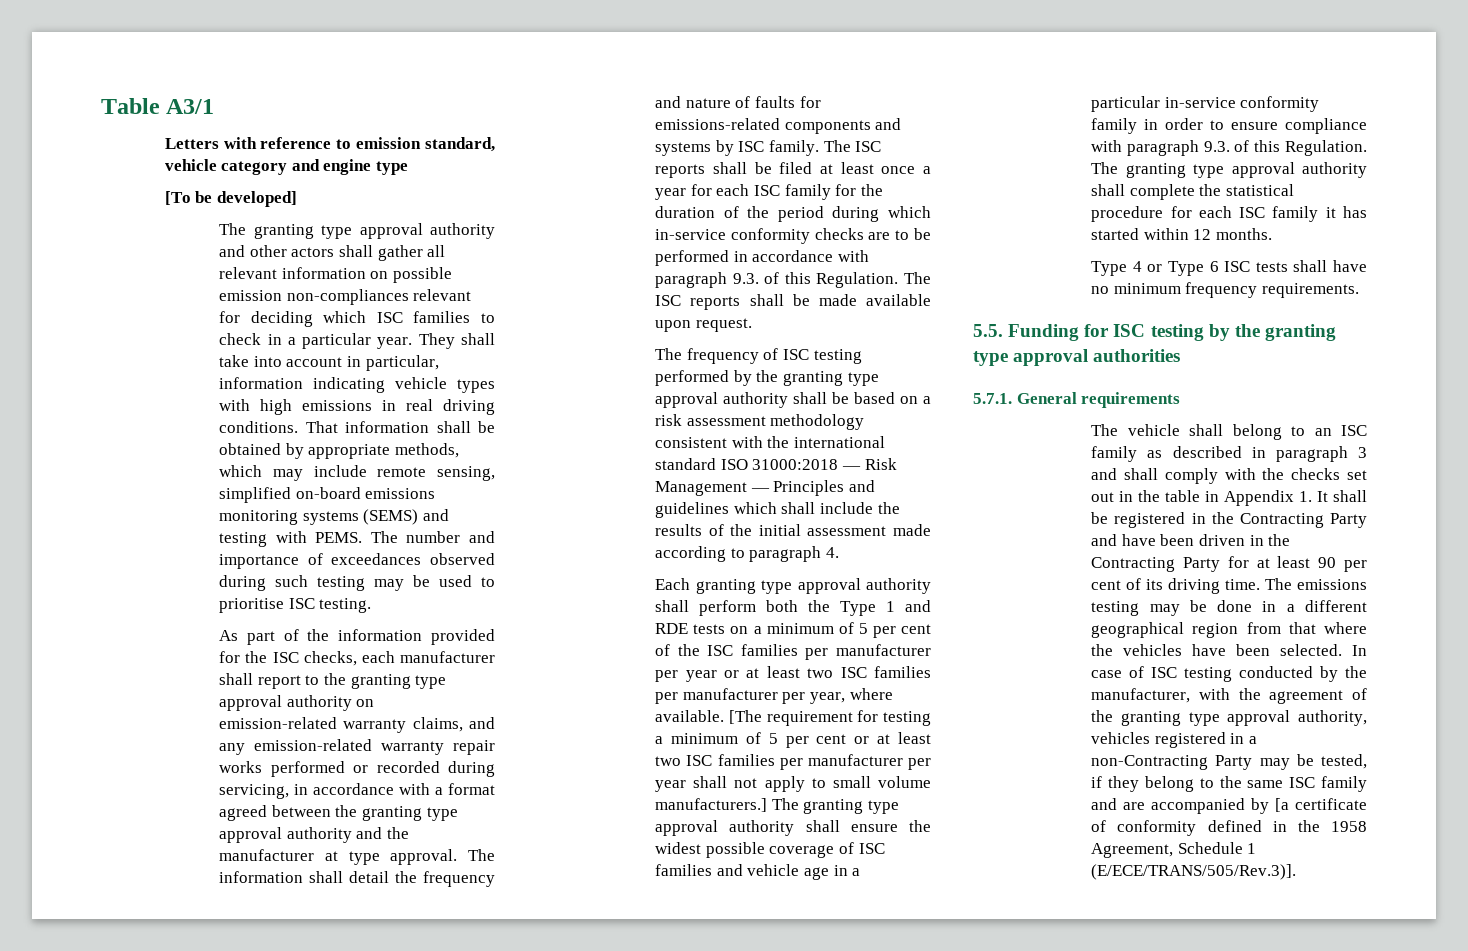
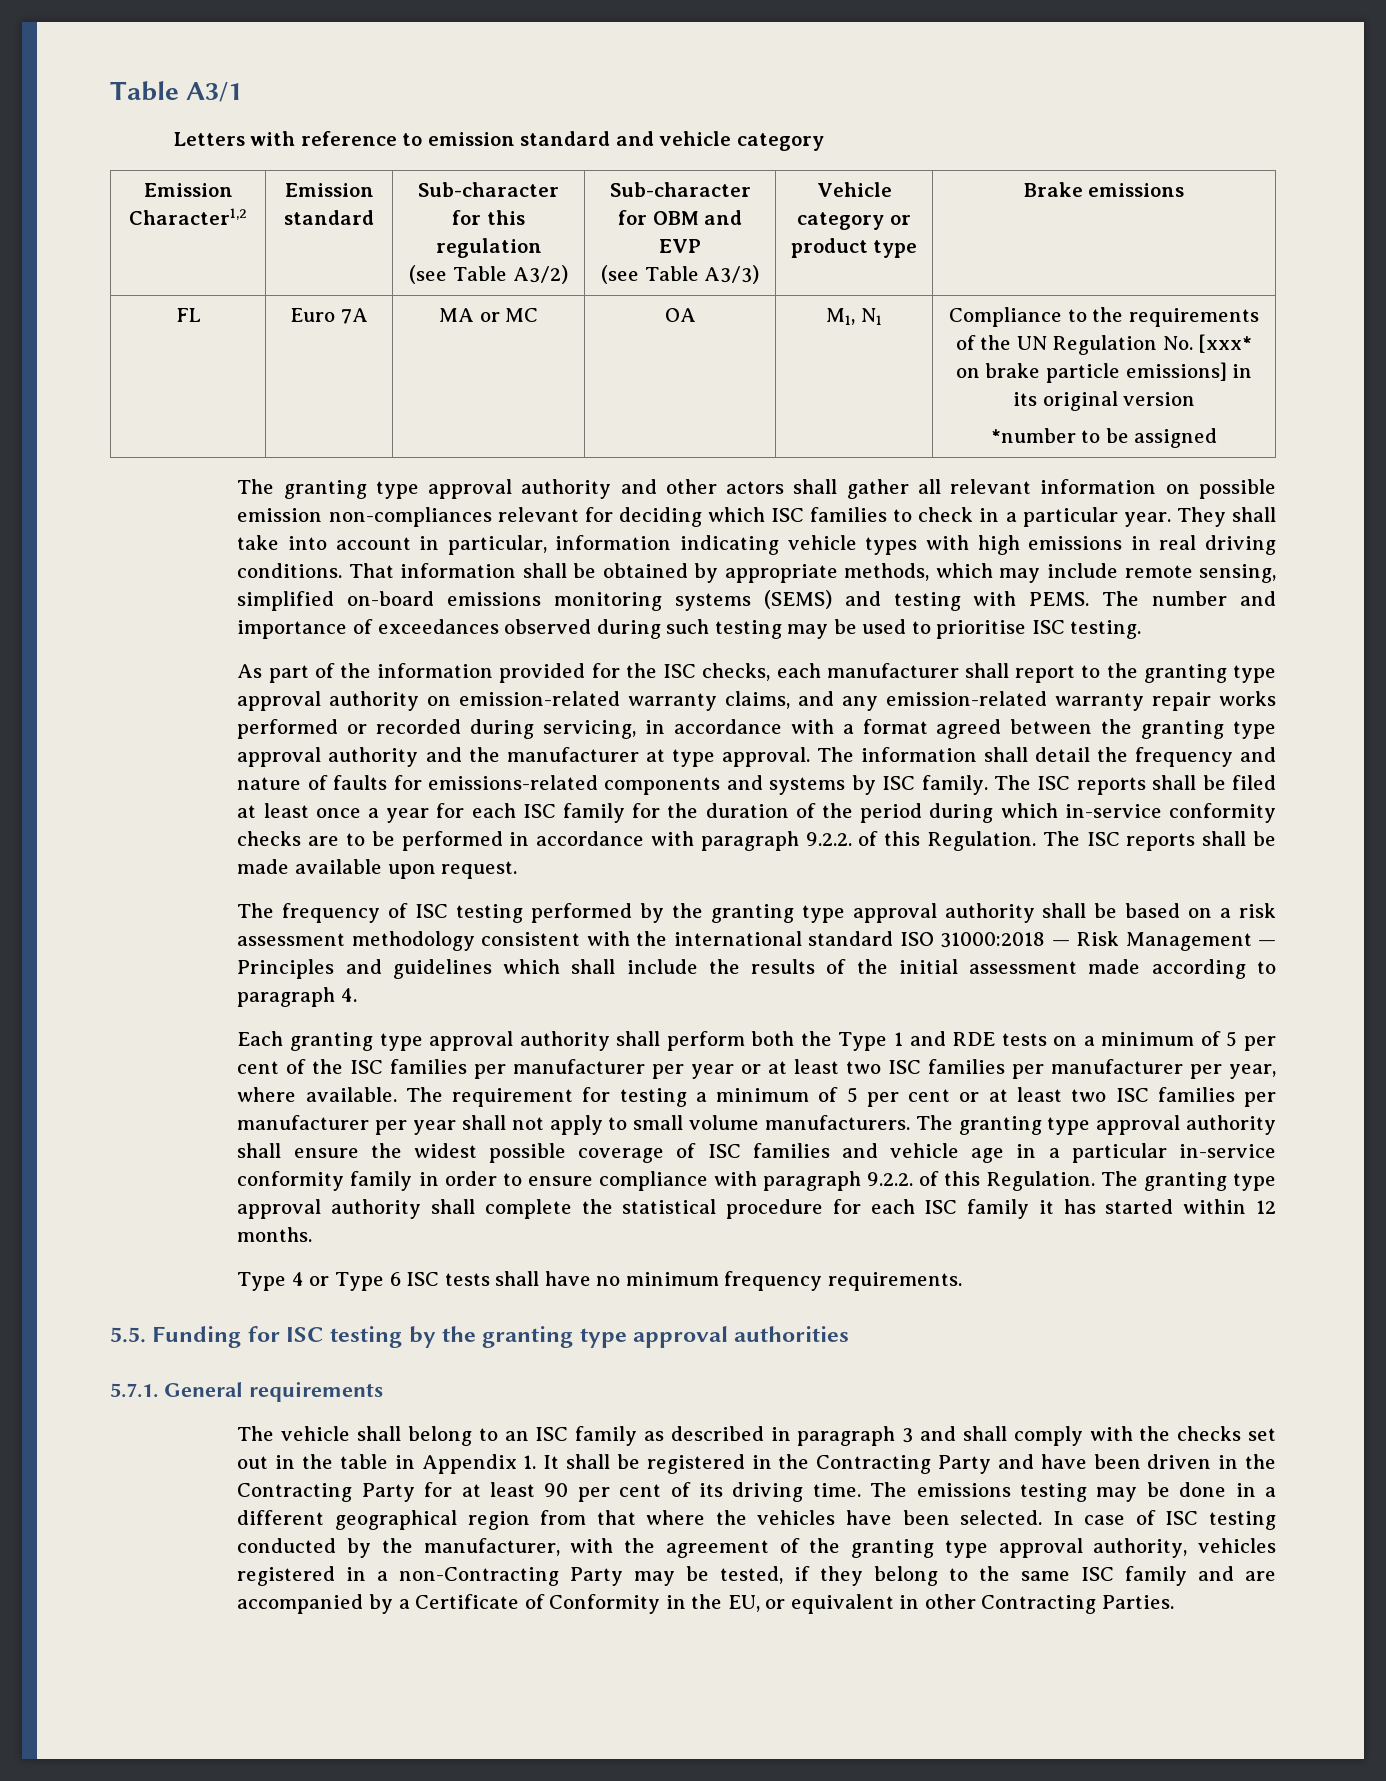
- Letters with reference to emission standard, vehicle category and engine type
- [To be developed]
+ Letters with reference to emission standard and vehicle category
+ Emission Character1,2 | Emission standard | Sub-character for this regulation
+ (see Table A3/2) | Sub-character for OBM and EVP
+ (see Table A3/3) | Vehicle category or product type | Brake emissions
+ FL | Euro 7A | MA or MC | OA | M1, N1 | Compliance to the requirements of the UN Regulation No. [xxx* on brake particle emissions] in its original version
+ *number to be assigned
- The ISC reports shall be filed at least once a year for each ISC family for the duration of the period during which in-service conformity checks are to be performed in accordance with paragraph 9.3. of this Regulation.
+ The ISC reports shall be filed at least once a year for each ISC family for the duration of the period during which in-service conformity checks are to be performed in accordance with paragraph 9.2.2. of this Regulation.
- [The requirement for testing a minimum of 5 per cent or at least two ISC families per manufacturer per year shall not apply to small volume manufacturers.]
+ The requirement for testing a minimum of 5 per cent or at least two ISC families per manufacturer per year shall not apply to small volume manufacturers.
- The granting type approval authority shall ensure the widest possible coverage of ISC families and vehicle age in a particular in-service conformity family in order to ensure compliance with paragraph 9.3. of this Regulation.
+ The granting type approval authority shall ensure the widest possible coverage of ISC families and vehicle age in a particular in-service conformity family in order to ensure compliance with paragraph 9.2.2. of this Regulation.
- In case of ISC testing conducted by the manufacturer, with the agreement of the granting type approval authority, vehicles registered in a non-Contracting Party may be tested, if they belong to the same ISC family and are accompanied by [a certificate of conformity defined in the 1958 Agreement, Schedule 1 (E/ECE/TRANS/505/Rev.3)].
+ In case of ISC testing conducted by the manufacturer, with the agreement of the granting type approval authority, vehicles registered in a non-Contracting Party may be tested, if they belong to the same ISC family and are accompanied by a Certificate of Conformity in the EU, or equivalent in other Contracting Parties.

